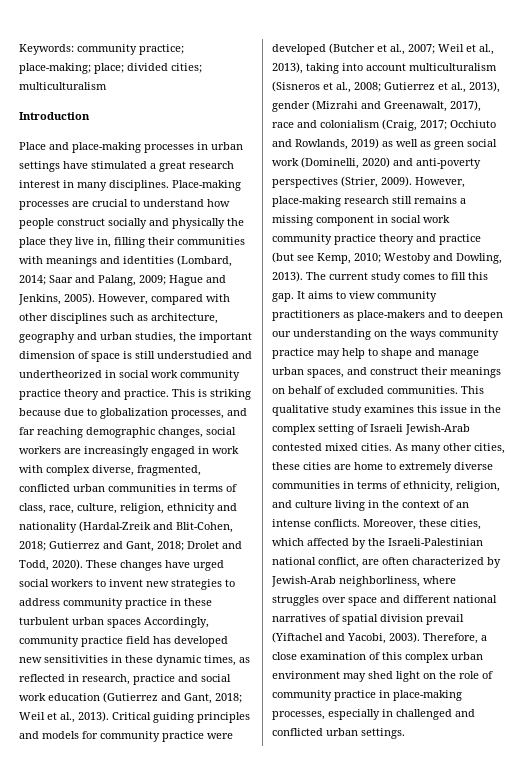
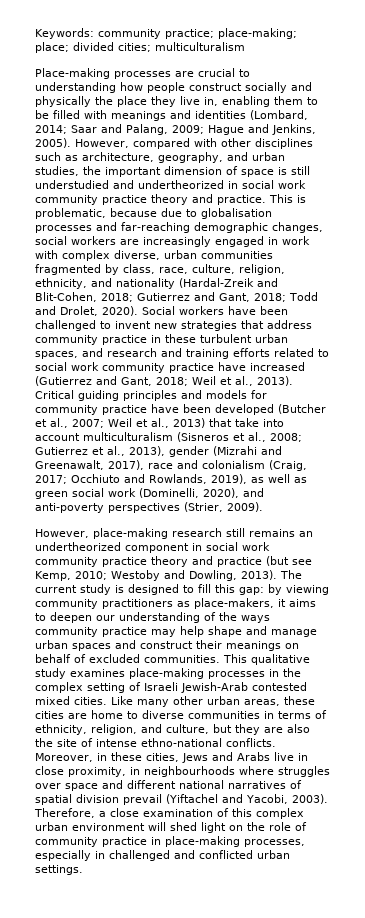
- Introduction
- Place and place-making processes in urban settings have stimulated a great research interest in many disciplines. Place-making processes are crucial to understand how people construct socially and physically the place they live in, filling their communities with meanings and identities (Lombard, 2014; Saar and Palang, 2009; Hague and Jenkins, 2005).
+ Place-making processes are crucial to understanding how people construct socially and physically the place they live in, enabling them to be filled with meanings and identities (Lombard, 2014; Saar and Palang, 2009; Hague and Jenkins, 2005).
- However, compared with other disciplines such as architecture, geography and urban studies, the important dimension of space is still understudied and undertheorized in social work community practice theory and practice.
+ However, compared with other disciplines such as architecture, geography, and urban studies, the important dimension of space is still understudied and undertheorized in social work community practice theory and practice.
- This is striking because due to globalization processes, and far reaching demographic changes, social workers are increasingly engaged in work with complex diverse, fragmented, conflicted urban communities in terms of class, race, culture, religion, ethnicity and nationality (Hardal-Zreik and Blit-Cohen, 2018; Gutierrez and Gant, 2018; Drolet and Todd, 2020). These changes have urged social workers to invent new strategies to address community practice in these turbulent urban spaces Accordingly, community practice field has developed new sensitivities in these dynamic times, as reflected in research, practice and social work education (Gutierrez and Gant, 2018; Weil et al., 2013).
+ This is problematic, because due to globalisation processes and far-reaching demographic changes, social workers are increasingly engaged in work with complex diverse, urban communities fragmented by class, race, culture, religion, ethnicity, and nationality (Hardal-Zreik and Blit-Cohen, 2018; Gutierrez and Gant, 2018; Todd and Drolet, 2020). Social workers have been challenged to invent new strategies that address community practice in these turbulent urban spaces, and research and training efforts related to social work community practice have increased (Gutierrez and Gant, 2018; Weil et al., 2013).
- Critical guiding principles and models for community practice were developed (Butcher et al., 2007;
+ Critical guiding principles and models for community practice have been developed (Butcher et al., 2007;
- Weil et al., 2013), taking into account multiculturalism (Sisneros et al., 2008;
+ Weil et al., 2013) that take into account multiculturalism (Sisneros et al., 2008;
- Occhiuto and Rowlands, 2019) as well as green social work (Dominelli, 2020) and anti-poverty perspectives (Strier, 2009). However, place-making research still remains a missing component in social work community practice theory and practice (but see Kemp, 2010;
+ Occhiuto and Rowlands, 2019), as well as green social work (Dominelli, 2020), and anti-poverty perspectives (Strier, 2009).
+ However, place-making research still remains an undertheorized component in social work community practice theory and practice (but see Kemp, 2010;
- The current study comes to fill this gap. It aims to view community practitioners as place-makers and to deepen our understanding on the ways community practice may help to shape and manage urban spaces, and construct their meanings on behalf of excluded communities.
+ The current study is designed to fill this gap: by viewing community practitioners as place-makers, it aims to deepen our understanding of the ways community practice may help shape and manage urban spaces and construct their meanings on behalf of excluded communities.
- This qualitative study examines this issue in the complex setting of Israeli Jewish-Arab contested mixed cities.
+ This qualitative study examines place-making processes in the complex setting of Israeli Jewish-Arab contested mixed cities.
- As many other cities, these cities are home to extremely diverse communities in terms of ethnicity, religion, and culture living in the context of an intense conflicts.
+ Like many other urban areas, these cities are home to diverse communities in terms of ethnicity, religion, and culture, but they are also the site of intense ethno-national conflicts.
- Moreover, these cities, which affected by the Israeli-Palestinian national conflict, are often characterized by Jewish-Arab neighborliness, where struggles over space and different national narratives of spatial division prevail (Yiftachel and Yacobi, 2003).
+ Moreover, in these cities, Jews and Arabs live in close proximity, in neighbourhoods where struggles over space and different national narratives of spatial division prevail (Yiftachel and Yacobi, 2003).
- Therefore, a close examination of this complex urban environment may shed light on the role of community practice in place-making processes, especially in challenged and conflicted urban settings.
+ Therefore, a close examination of this complex urban environment will shed light on the role of community practice in place-making processes, especially in challenged and conflicted urban settings.

